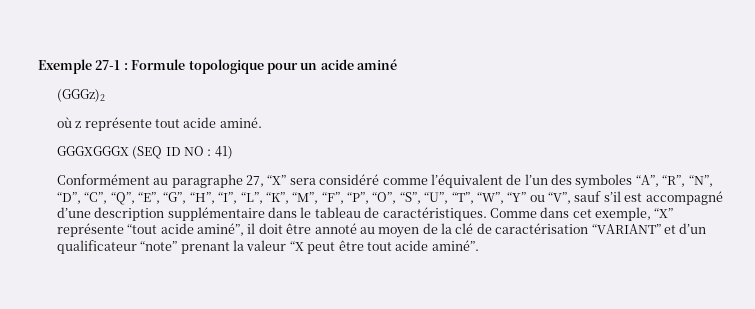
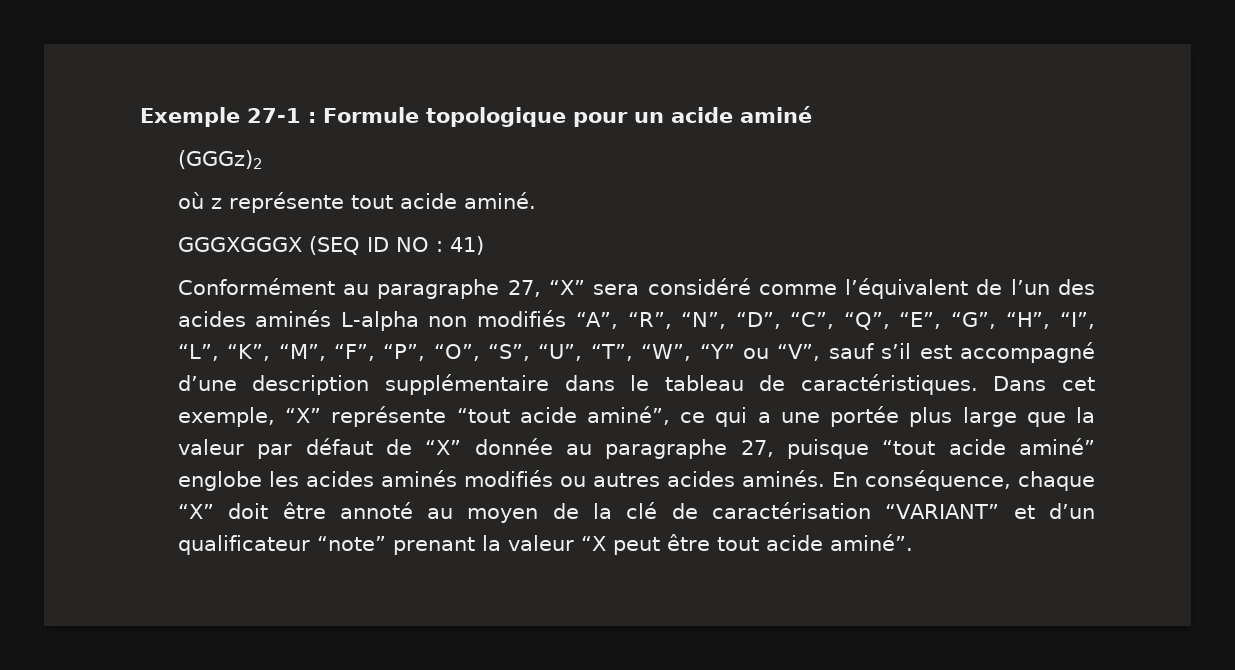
- Conformément au paragraphe 27, “X” sera considéré comme l’équivalent de l’un des symboles “A”, “R”, “N”, “D”, “C”, “Q”, “E”, “G”, “H”, “I”, “L”, “K”, “M”, “F”, “P”, “O”, “S”, “U”, “T”, “W”, “Y” ou “V”, sauf s’il est accompagné d’une description supplémentaire dans le tableau de caractéristiques.
+ Conformément au paragraphe 27, “X” sera considéré comme l’équivalent de l’un des acides aminés L-alpha non modifiés “A”, “R”, “N”, “D”, “C”, “Q”, “E”, “G”, “H”, “I”, “L”, “K”, “M”, “F”, “P”, “O”, “S”, “U”, “T”, “W”, “Y” ou “V”, sauf s’il est accompagné d’une description supplémentaire dans le tableau de caractéristiques.
- Comme dans cet exemple, “X” représente “tout acide aminé”, il doit être annoté au moyen de la clé de caractérisation “VARIANT” et d’un qualificateur “note” prenant la valeur “X peut être tout acide aminé”.
+ Dans cet exemple, “X” représente “tout acide aminé”, ce qui a une portée plus large que la valeur par défaut de “X” donnée au paragraphe 27, puisque “tout acide aminé” englobe les acides aminés modifiés ou autres acides aminés. En conséquence, chaque “X” doit être annoté au moyen de la clé de caractérisation “VARIANT” et d’un qualificateur “note” prenant la valeur “X peut être tout acide aminé”.

